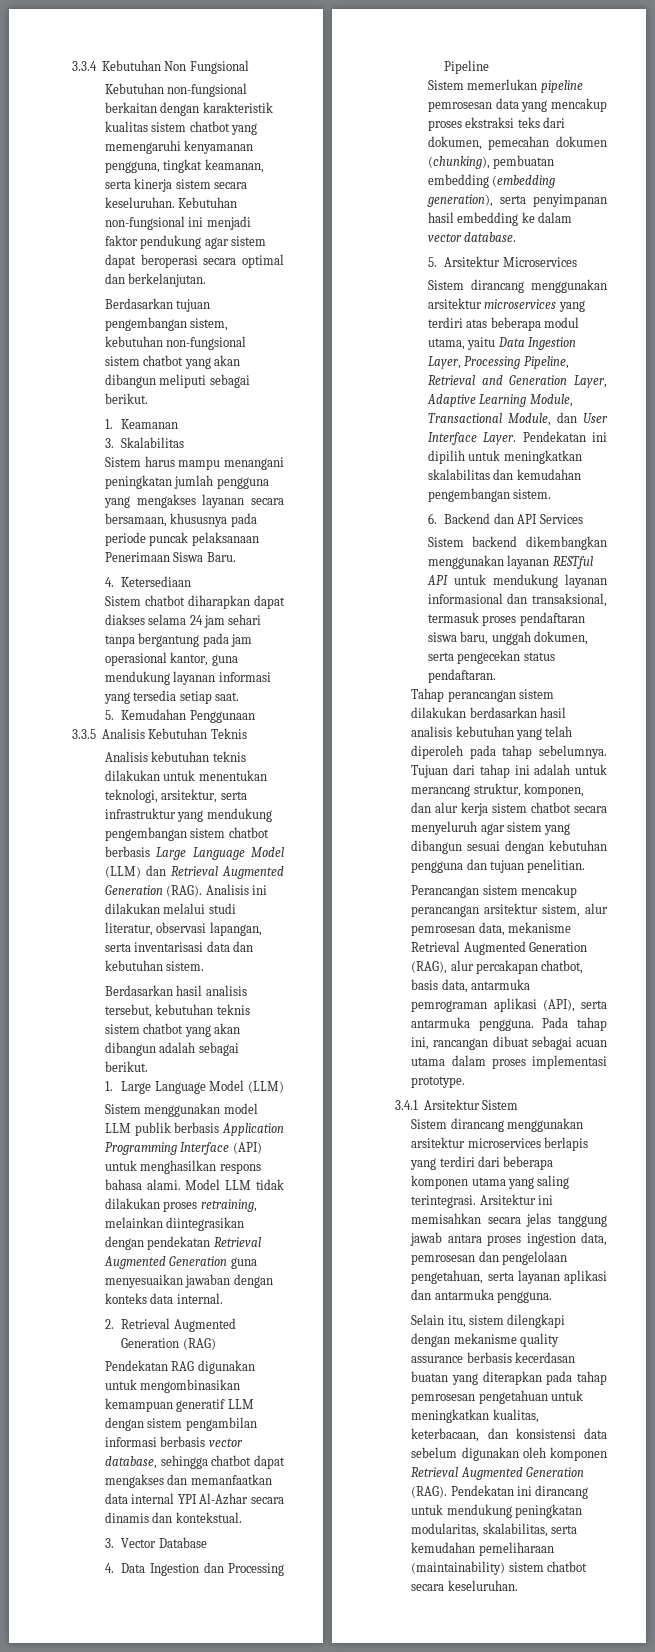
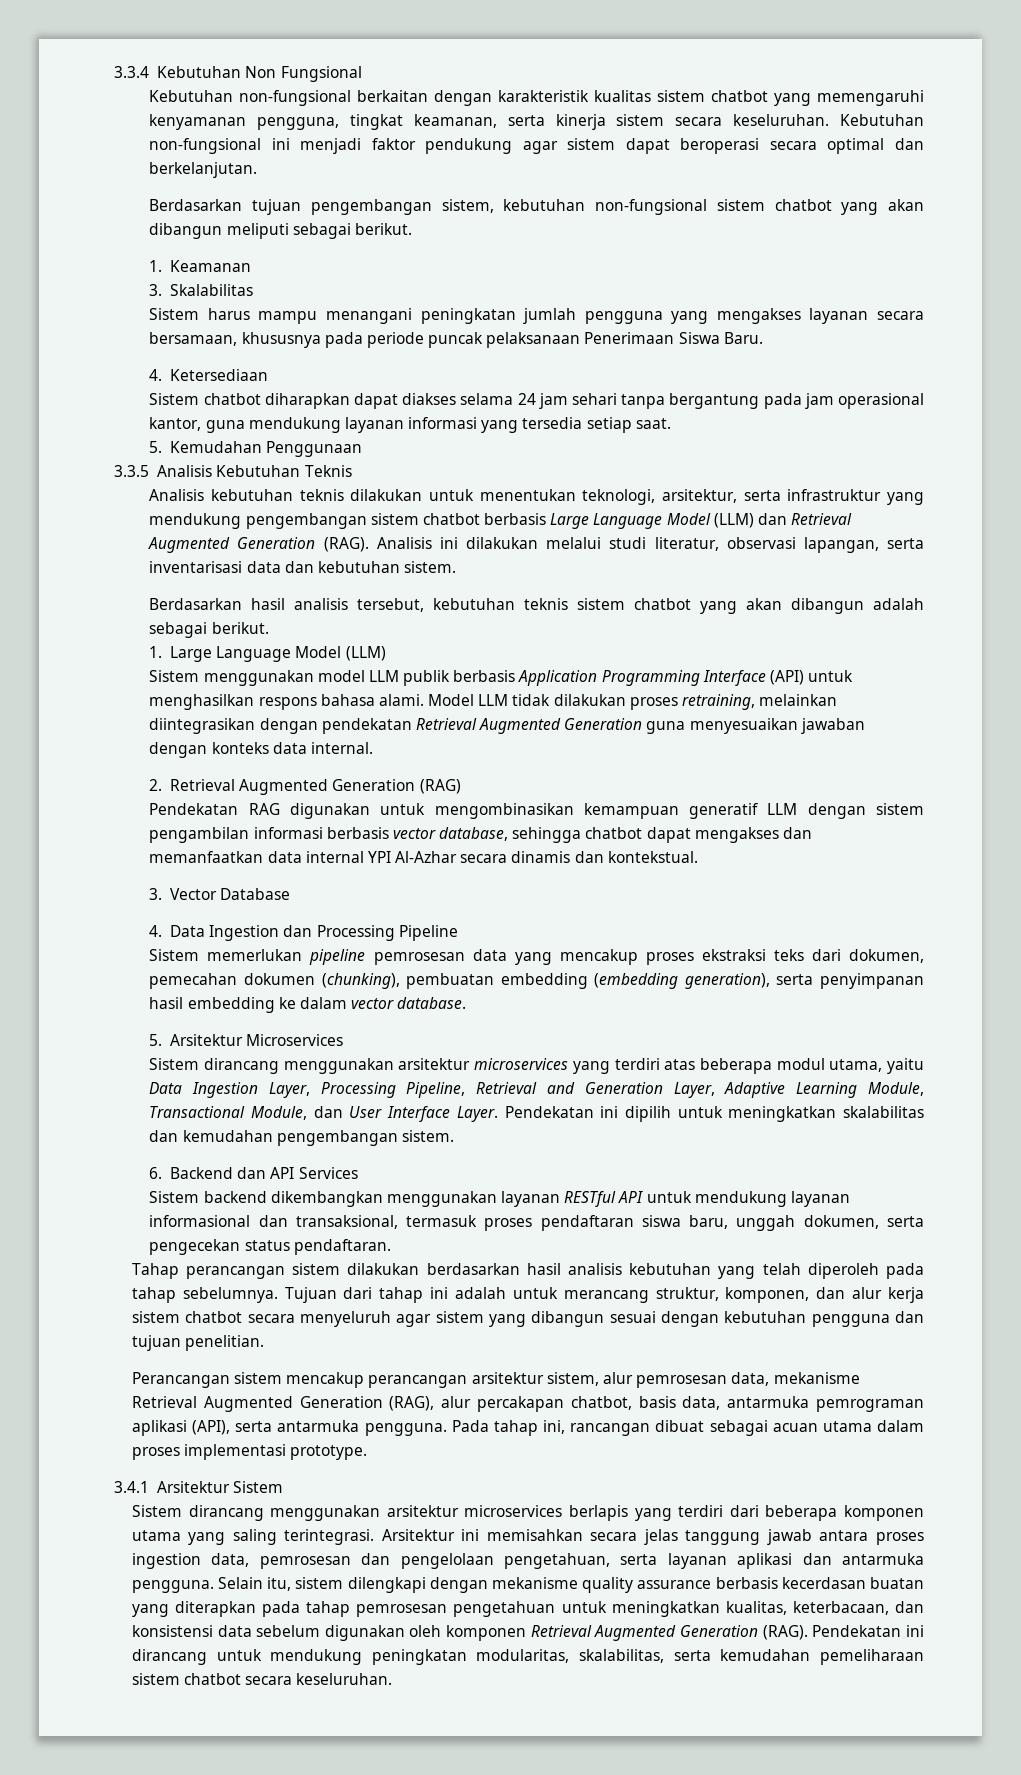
- Arsitektur ini memisahkan secara jelas tanggung jawab antara proses ingestion data, pemrosesan dan pengelolaan pengetahuan, serta layanan aplikasi dan antarmuka pengguna.
- Selain itu, sistem dilengkapi dengan mekanisme quality assurance berbasis kecerdasan buatan yang diterapkan pada tahap pemrosesan pengetahuan untuk meningkatkan kualitas, keterbacaan, dan konsistensi data sebelum digunakan oleh komponen Retrieval Augmented Generation (RAG).
+ Arsitektur ini memisahkan secara jelas tanggung jawab antara proses ingestion data, pemrosesan dan pengelolaan pengetahuan, serta layanan aplikasi dan antarmuka pengguna. Selain itu, sistem dilengkapi dengan mekanisme quality assurance berbasis kecerdasan buatan yang diterapkan pada tahap pemrosesan pengetahuan untuk meningkatkan kualitas, keterbacaan, dan konsistensi data sebelum digunakan oleh komponen Retrieval Augmented Generation (RAG).
- Pendekatan ini dirancang untuk mendukung peningkatan modularitas, skalabilitas, serta kemudahan pemeliharaan (maintainability) sistem chatbot secara keseluruhan.
+ Pendekatan ini dirancang untuk mendukung peningkatan modularitas, skalabilitas, serta kemudahan pemeliharaan sistem chatbot secara keseluruhan.

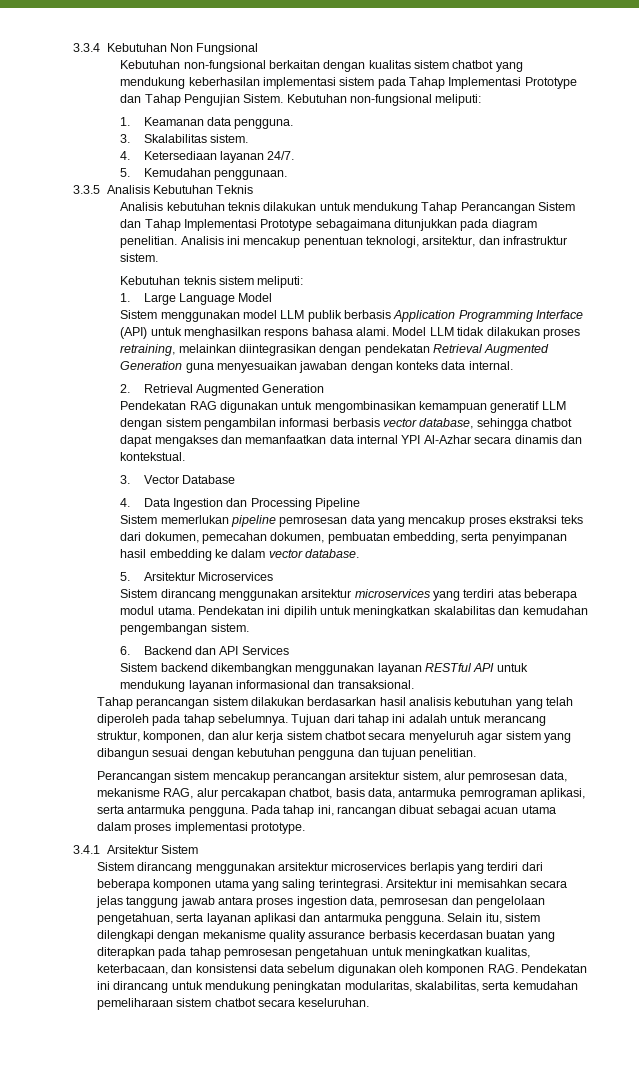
- Kebutuhan non-fungsional berkaitan dengan karakteristik kualitas sistem chatbot yang memengaruhi kenyamanan pengguna, tingkat keamanan, serta kinerja sistem secara keseluruhan. Kebutuhan non-fungsional ini menjadi faktor pendukung agar sistem dapat beroperasi secara optimal dan berkelanjutan.
- Berdasarkan tujuan pengembangan sistem, kebutuhan non-fungsional sistem chatbot yang akan dibangun meliputi sebagai berikut.
+ Kebutuhan non-fungsional berkaitan dengan kualitas sistem chatbot yang mendukung keberhasilan implementasi sistem pada Tahap Implementasi Prototype dan Tahap Pengujian Sistem. Kebutuhan non-fungsional meliputi:
- 1. Keamanan
+ 1. Keamanan data pengguna.
- 3. Skalabilitas
- Sistem harus mampu menangani peningkatan jumlah pengguna yang mengakses layanan secara bersamaan, khususnya pada periode puncak pelaksanaan Penerimaan Siswa Baru.
- 4. Ketersediaan
- Sistem chatbot diharapkan dapat diakses selama 24 jam sehari tanpa bergantung pada jam operasional kantor, guna mendukung layanan informasi yang tersedia setiap saat.
+ 3. Skalabilitas sistem.
+ 4. Ketersediaan layanan 24/7.
- 5. Kemudahan Penggunaan
+ 5. Kemudahan penggunaan.
- Analisis kebutuhan teknis dilakukan untuk menentukan teknologi, arsitektur, serta infrastruktur yang mendukung pengembangan sistem chatbot berbasis Large Language Model (LLM) dan Retrieval Augmented Generation (RAG). Analisis ini dilakukan melalui studi literatur, observasi lapangan, serta inventarisasi data dan kebutuhan sistem.
- Berdasarkan hasil analisis tersebut, kebutuhan teknis sistem chatbot yang akan dibangun adalah sebagai berikut.
+ Analisis kebutuhan teknis dilakukan untuk mendukung Tahap Perancangan Sistem dan Tahap Implementasi Prototype sebagaimana ditunjukkan pada diagram penelitian. Analisis ini mencakup penentuan teknologi, arsitektur, dan infrastruktur sistem.
+ Kebutuhan teknis sistem meliputi:
- 1. Large Language Model (LLM)
+ 1. Large Language Model
- 2. Retrieval Augmented Generation (RAG)
+ 2. Retrieval Augmented Generation
- Sistem memerlukan pipeline pemrosesan data yang mencakup proses ekstraksi teks dari dokumen, pemecahan dokumen (chunking), pembuatan embedding (embedding generation), serta penyimpanan hasil embedding ke dalam vector database.
+ Sistem memerlukan pipeline pemrosesan data yang mencakup proses ekstraksi teks dari dokumen, pemecahan dokumen, pembuatan embedding, serta penyimpanan hasil embedding ke dalam vector database.
- Sistem dirancang menggunakan arsitektur microservices yang terdiri atas beberapa modul utama, yaitu Data Ingestion Layer, Processing Pipeline, Retrieval and Generation Layer, Adaptive Learning Module, Transactional Module, dan User Interface Layer.
+ Sistem dirancang menggunakan arsitektur microservices yang terdiri atas beberapa modul utama.
- Sistem backend dikembangkan menggunakan layanan RESTful API untuk mendukung layanan informasional dan transaksional, termasuk proses pendaftaran siswa baru, unggah dokumen, serta pengecekan status pendaftaran.
+ Sistem backend dikembangkan menggunakan layanan RESTful API untuk mendukung layanan informasional dan transaksional.
- Perancangan sistem mencakup perancangan arsitektur sistem, alur pemrosesan data, mekanisme Retrieval Augmented Generation (RAG), alur percakapan chatbot, basis data, antarmuka pemrograman aplikasi (API), serta antarmuka pengguna.
+ Perancangan sistem mencakup perancangan arsitektur sistem, alur pemrosesan data, mekanisme RAG, alur percakapan chatbot, basis data, antarmuka pemrograman aplikasi, serta antarmuka pengguna.
- Selain itu, sistem dilengkapi dengan mekanisme quality assurance berbasis kecerdasan buatan yang diterapkan pada tahap pemrosesan pengetahuan untuk meningkatkan kualitas, keterbacaan, dan konsistensi data sebelum digunakan oleh komponen Retrieval Augmented Generation (RAG). Pendekatan ini dirancang untuk mendukung peningkatan modularitas, skalabilitas, serta kemudahan pemeliharaan sistem chatbot secara keseluruhan.
+ Selain itu, sistem dilengkapi dengan mekanisme quality assurance berbasis kecerdasan buatan yang diterapkan pada tahap pemrosesan pengetahuan untuk meningkatkan kualitas, keterbacaan, dan konsistensi data sebelum digunakan oleh komponen RAG. Pendekatan ini dirancang untuk mendukung peningkatan modularitas, skalabilitas, serta kemudahan pemeliharaan sistem chatbot secara keseluruhan.

